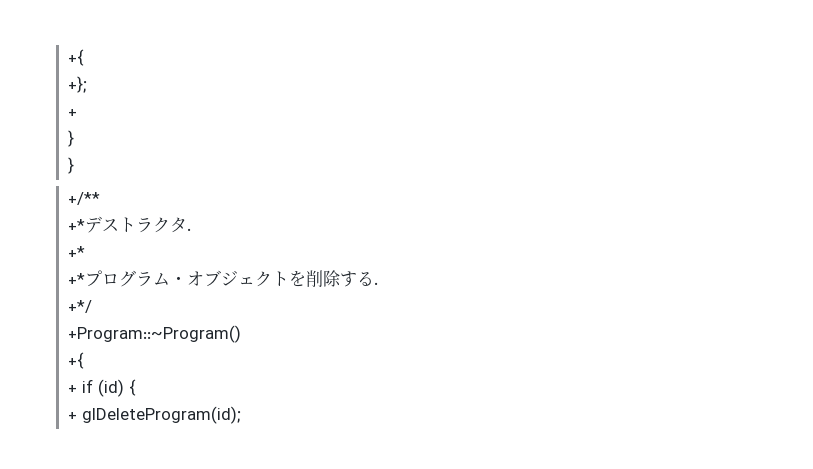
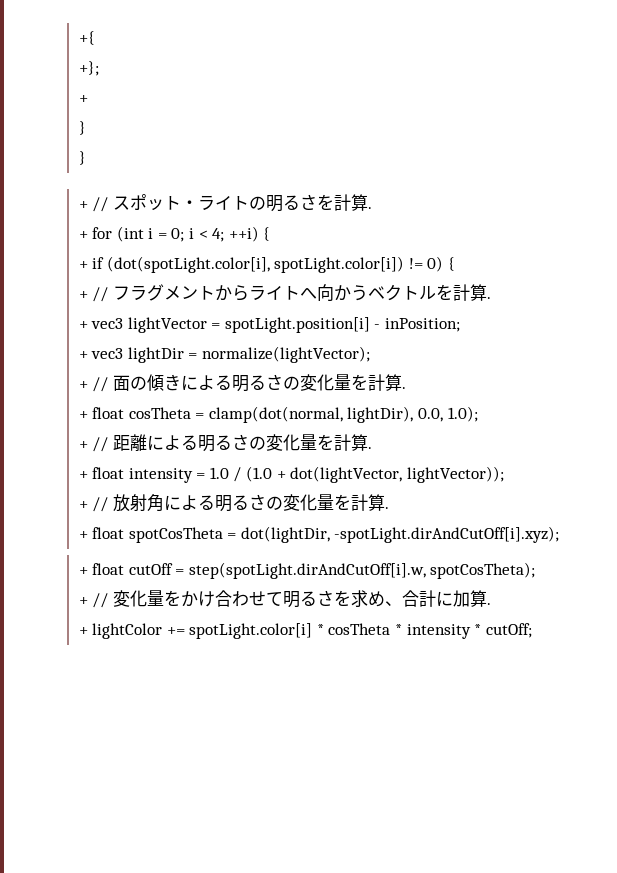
- +/**
- +*デストラクタ.
- +*
- +*プログラム・オブジェクトを削除する.
- +*/
- +Program::~Program()
- +{
- + if (id) {
- + glDeleteProgram(id);
+ + // スポット・ライトの明るさを計算.
+ + for (int i = 0; i < 4; ++i) {
+ + if (dot(spotLight.color[i], spotLight.color[i]) != 0) {
+ + // フラグメントからライトへ向かうベクトルを計算.
+ + vec3 lightVector = spotLight.position[i] - inPosition;
+ + vec3 lightDir = normalize(lightVector);
+ + // 面の傾きによる明るさの変化量を計算.
+ + float cosTheta = clamp(dot(normal, lightDir), 0.0, 1.0);
+ + // 距離による明るさの変化量を計算.
+ + float intensity = 1.0 / (1.0 + dot(lightVector, lightVector));
+ + // 放射角による明るさの変化量を計算.
+ + float spotCosTheta = dot(lightDir, -spotLight.dirAndCutOff[i].xyz);
+ + float cutOff = step(spotLight.dirAndCutOff[i].w, spotCosTheta);
+ + // 変化量をかけ合わせて明るさを求め、合計に加算.
+ + lightColor += spotLight.color[i] * cosTheta * intensity * cutOff;

